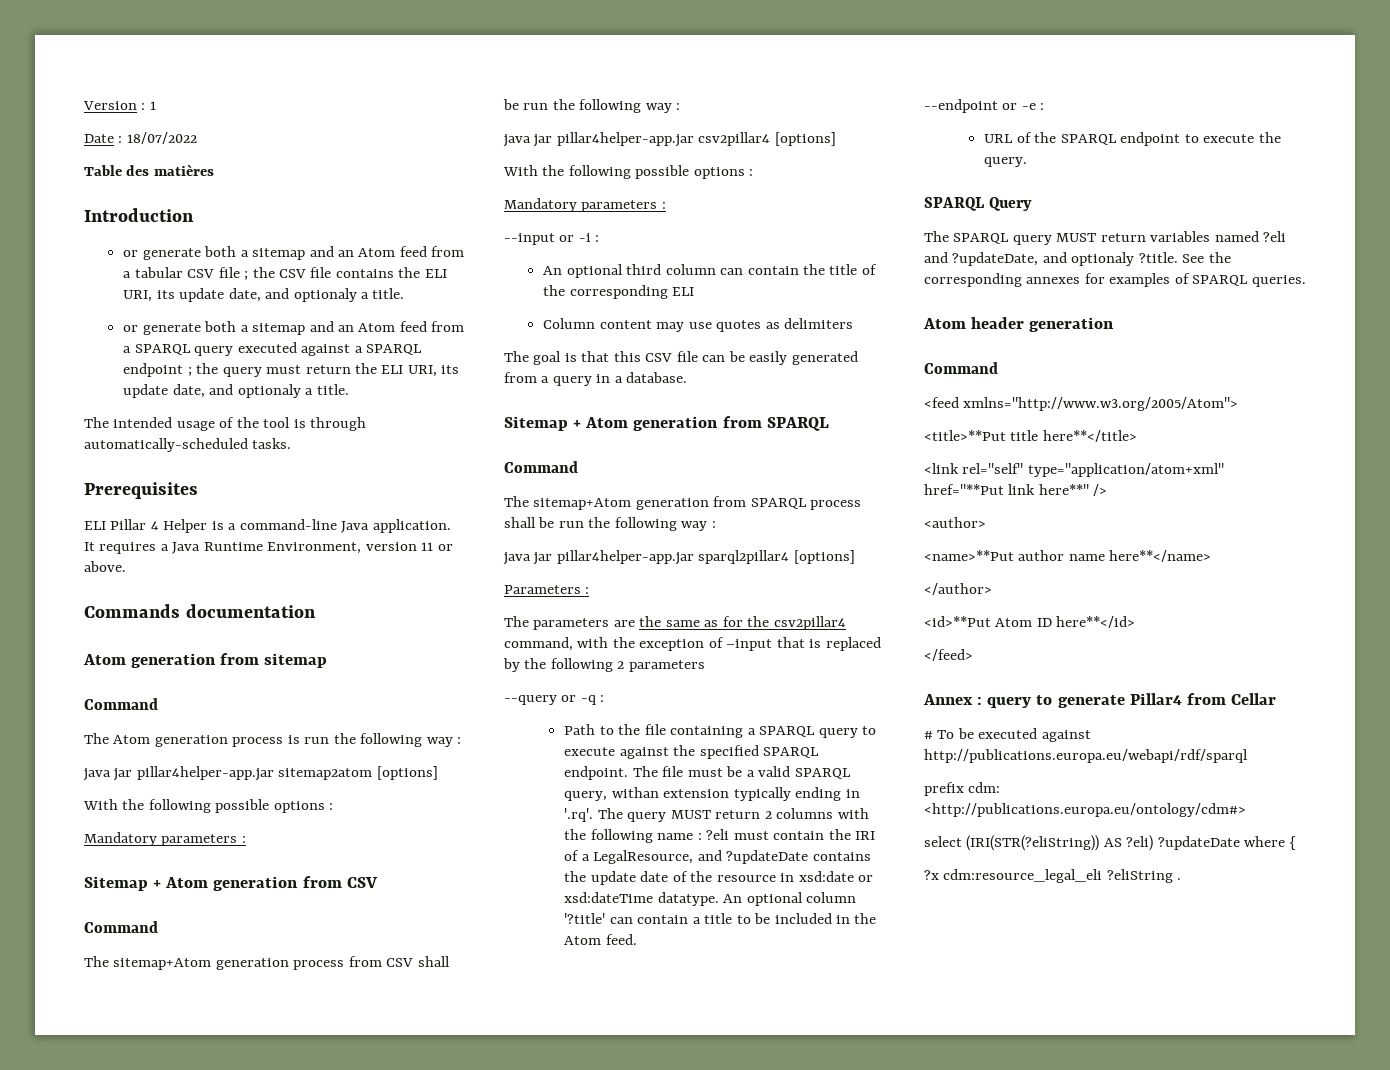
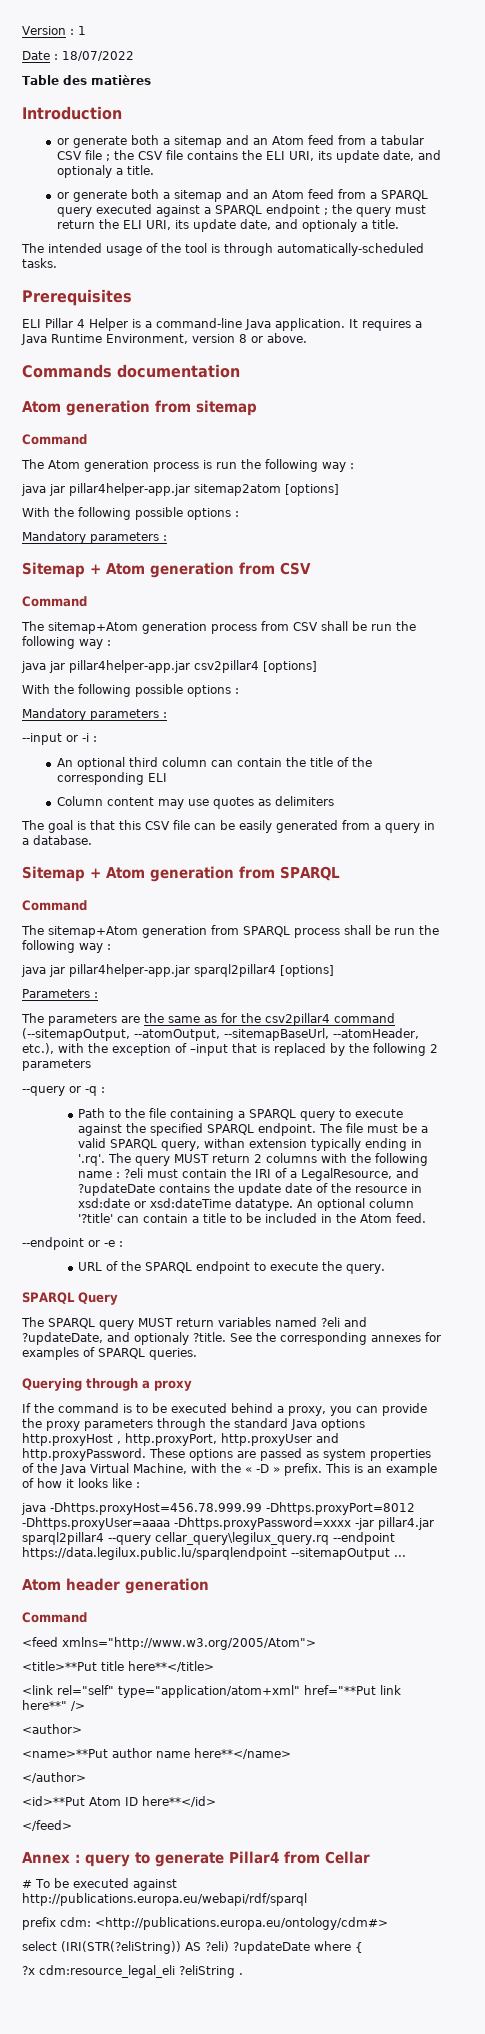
- It requires a Java Runtime Environment, version 11 or above.
+ It requires a Java Runtime Environment, version 8 or above.
- The parameters are the same as for the csv2pillar4 command, with the exception of –input that is replaced by the following 2 parameters
+ The parameters are the same as for the csv2pillar4 command (--sitemapOutput, --atomOutput, --sitemapBaseUrl, --atomHeader, etc.), with the exception of –input that is replaced by the following 2 parameters
+ Querying through a proxy
+ If the command is to be executed behind a proxy, you can provide the proxy parameters through the standard Java options http.proxyHost , http.proxyPort, http.proxyUser and http.proxyPassword. These options are passed as system properties of the Java Virtual Machine, with the « -D » prefix. This is an example of how it looks like :
+ java -Dhttps.proxyHost=456.78.999.99 -Dhttps.proxyPort=8012 -Dhttps.proxyUser=aaaa -Dhttps.proxyPassword=xxxx -jar pillar4.jar sparql2pillar4 --query cellar_query\legilux_query.rq --endpoint https://data.legilux.public.lu/sparqlendpoint --sitemapOutput ...

